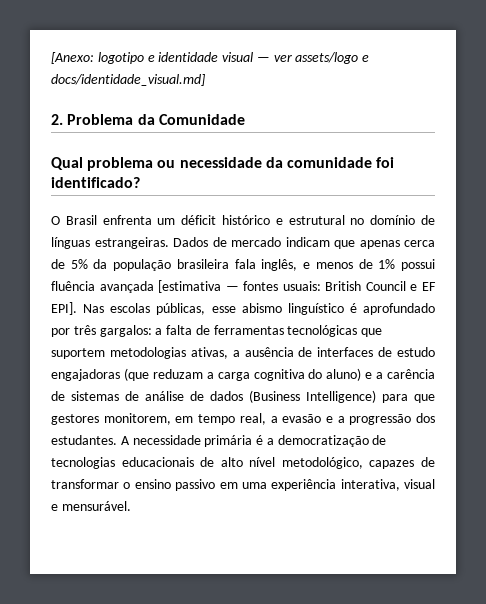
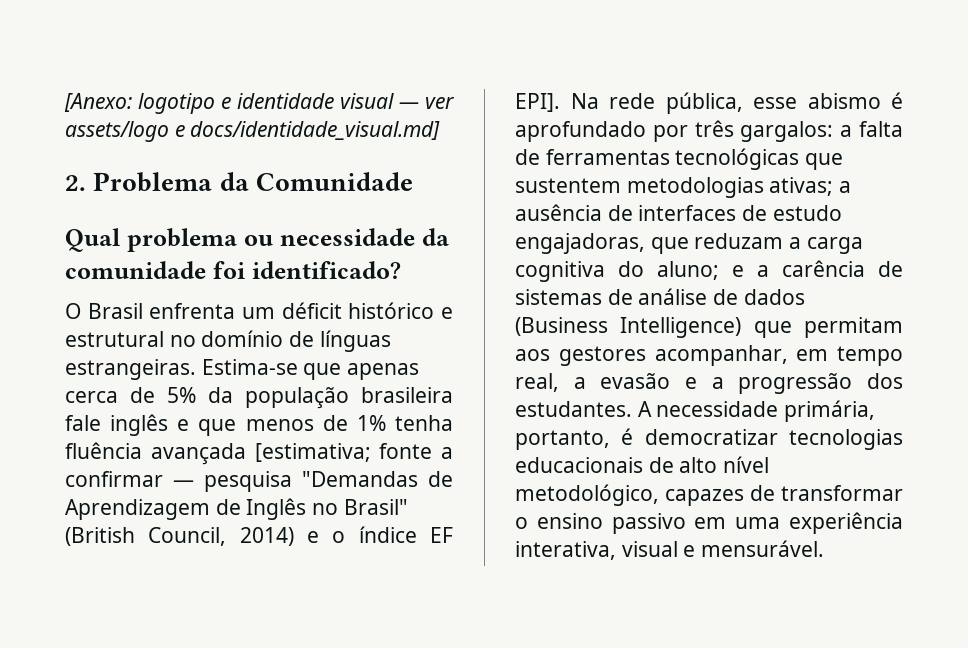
- Dados de mercado indicam que apenas cerca de 5% da população brasileira fala inglês, e menos de 1% possui fluência avançada [estimativa — fontes usuais: British Council e EF EPI]. Nas escolas públicas, esse abismo linguístico é aprofundado por três gargalos: a falta de ferramentas tecnológicas que suportem metodologias ativas, a ausência de interfaces de estudo engajadoras (que reduzam a carga cognitiva do aluno) e a carência de sistemas de análise de dados (Business Intelligence) para que gestores monitorem, em tempo real, a evasão e a progressão dos estudantes.
+ Estima-se que apenas cerca de 5% da população brasileira fale inglês e que menos de 1% tenha fluência avançada [estimativa; fonte a confirmar — pesquisa "Demandas de Aprendizagem de Inglês no Brasil" (British Council, 2014) e o índice EF EPI]. Na rede pública, esse abismo é aprofundado por três gargalos: a falta de ferramentas tecnológicas que sustentem metodologias ativas; a ausência de interfaces de estudo engajadoras, que reduzam a carga cognitiva do aluno; e a carência de sistemas de análise de dados (Business Intelligence) que permitam aos gestores acompanhar, em tempo real, a evasão e a progressão dos estudantes.
- A necessidade primária é a democratização de tecnologias educacionais de alto nível metodológico, capazes de transformar o ensino passivo em uma experiência interativa, visual e mensurável.
+ A necessidade primária, portanto, é democratizar tecnologias educacionais de alto nível metodológico, capazes de transformar o ensino passivo em uma experiência interativa, visual e mensurável.

